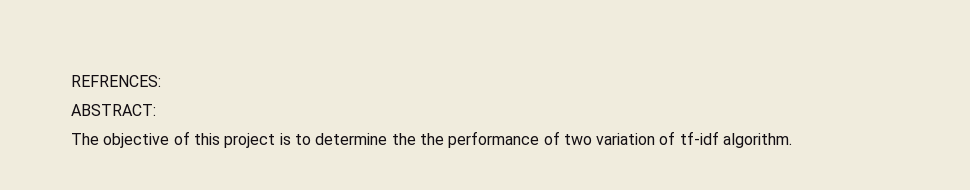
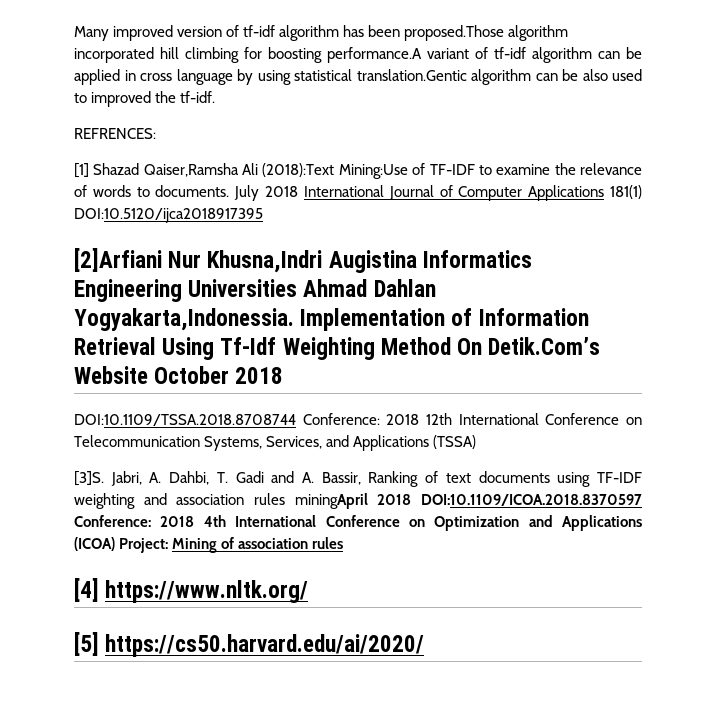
+ Many improved version of tf-idf algorithm has been proposed.Those algorithm incorporated hill climbing for boosting performance.A variant of tf-idf algorithm can be applied in cross language by using statistical translation.Gentic algorithm can be also used to improved the tf-idf.
  REFRENCES:
- ABSTRACT:
- The objective of this project is to determine the the performance of two variation of tf-idf algorithm.
+ [1] Shazad Qaiser,Ramsha Ali (2018):Text Mining:Use of TF-IDF to examine the relevance of words to documents. July 2018 International Journal of Computer Applications 181(1) DOI:10.5120/ijca2018917395
+ [2]Arfiani Nur Khusna,Indri Augistina Informatics Engineering Universities Ahmad Dahlan Yogyakarta,Indonessia. Implementation of Information Retrieval Using Tf-Idf Weighting Method On Detik.Com’s Website October 2018
+ DOI:10.1109/TSSA.2018.8708744 Conference: 2018 12th International Conference on Telecommunication Systems, Services, and Applications (TSSA)
+ [3]S. Jabri, A. Dahbi, T. Gadi and A. Bassir, Ranking of text documents using TF-IDF weighting and association rules miningApril 2018 DOI:10.1109/ICOA.2018.8370597 Conference: 2018 4th International Conference on Optimization and Applications (ICOA) Project: Mining of association rules
+ [4] https://www.nltk.org/
+ [5] https://cs50.harvard.edu/ai/2020/

